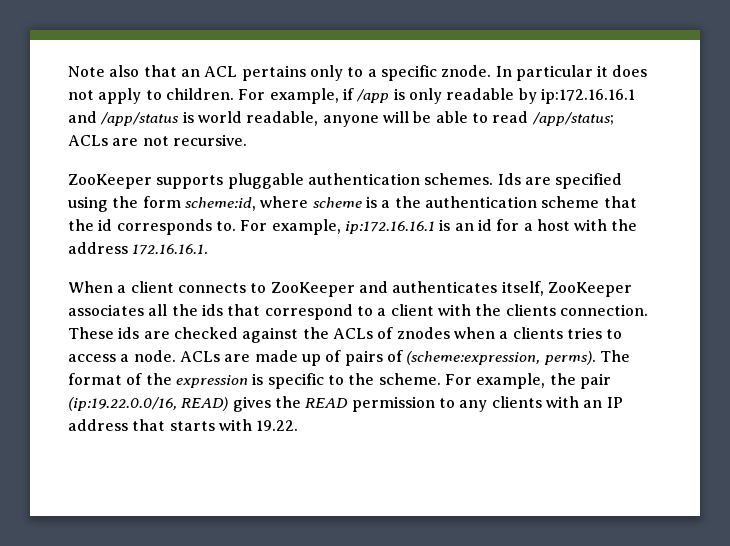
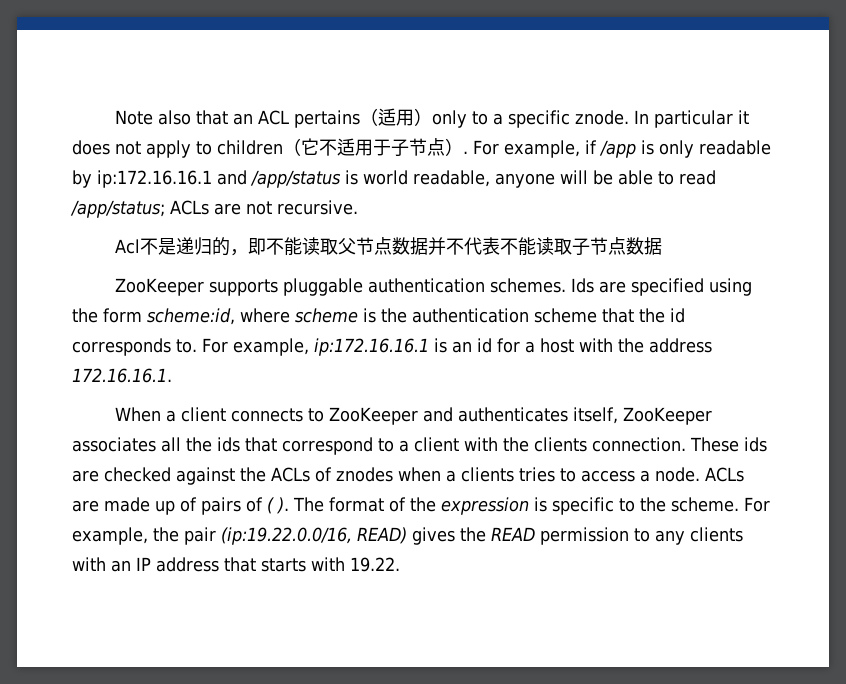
- Note also that an ACL pertains only to a specific znode.
+ Note also that an ACL pertains（适用）only to a specific znode.
- In particular it does not apply to children.
+ In particular it does not apply to children（它不适用于子节点）.
+ Acl不是递归的，即不能读取父节点数据并不代表不能读取子节点数据
- Ids are specified using the form scheme:id, where scheme is a the authentication scheme that the id corresponds to.
+ Ids are specified using the form scheme:id, where scheme is the authentication scheme that the id corresponds to.
- ACLs are made up of pairs of (scheme:expression, perms).
+ ACLs are made up of pairs of ( ).

